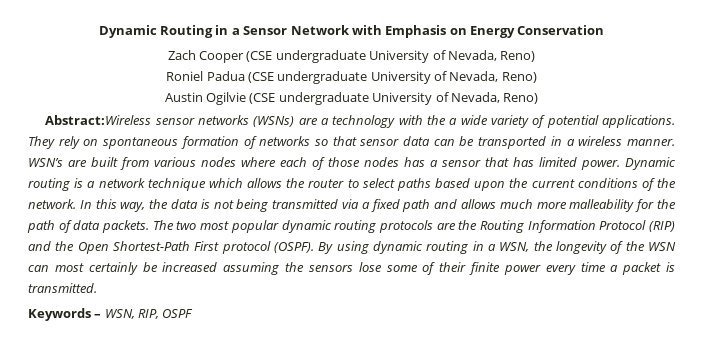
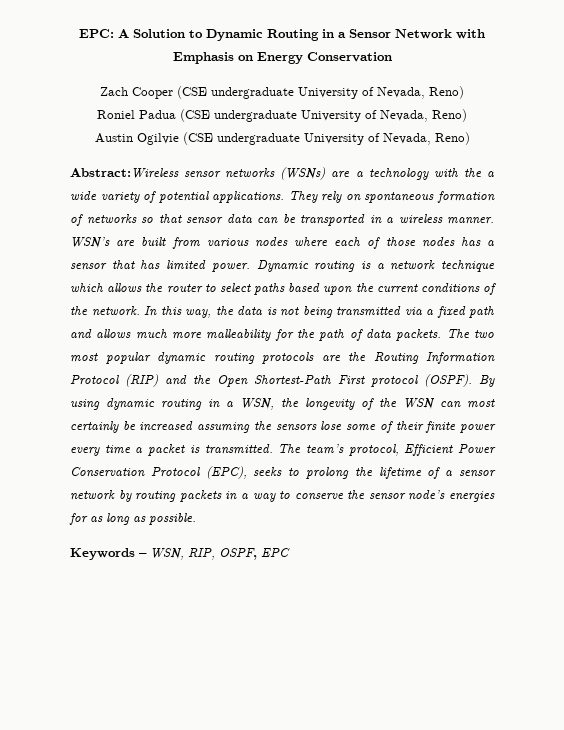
- Dynamic Routing in a Sensor Network with Emphasis on Energy Conservation
+ EPC: A Solution to Dynamic Routing in a Sensor Network with Emphasis on Energy Conservation
+ The team’s protocol, Efficient Power Conservation Protocol (EPC), seeks to prolong the lifetime of a sensor network by routing packets in a way to conserve the sensor node’s energies for as long as possible.
- Keywords – WSN, RIP, OSPF
+ Keywords – WSN, RIP, OSPF, EPC

